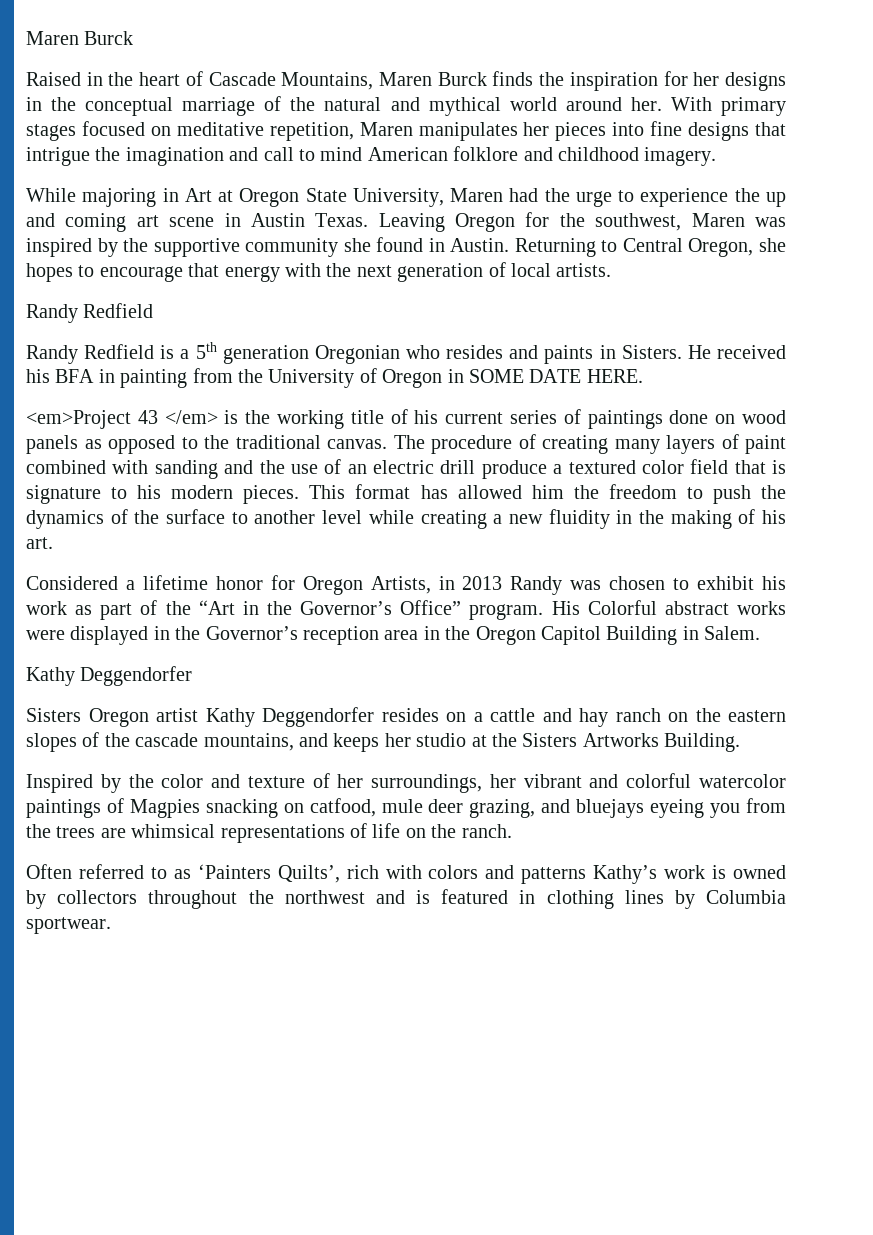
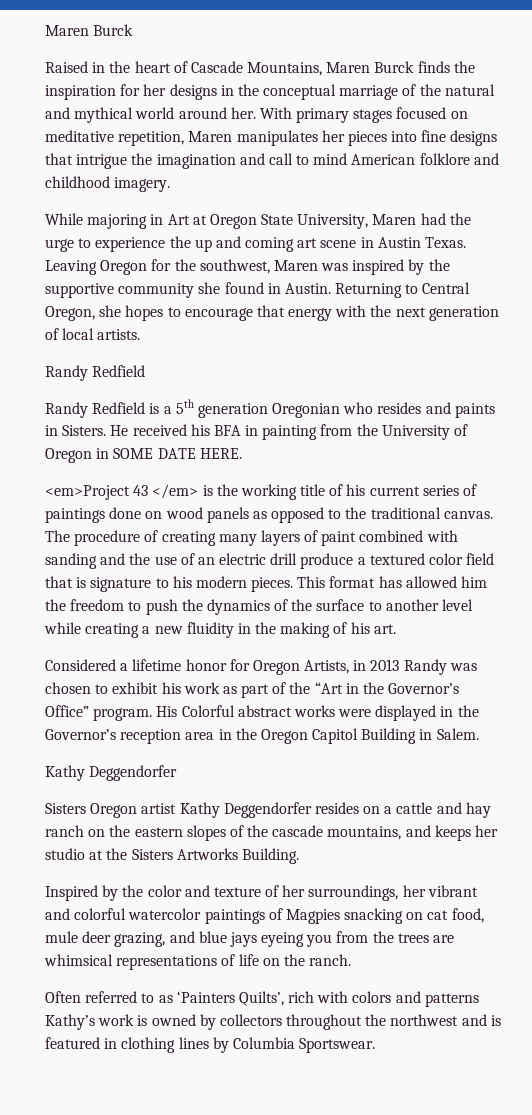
- Inspired by the color and texture of her surroundings, her vibrant and colorful watercolor paintings of Magpies snacking on catfood, mule deer grazing, and bluejays eyeing you from the trees are whimsical representations of life on the ranch.
+ Inspired by the color and texture of her surroundings, her vibrant and colorful watercolor paintings of Magpies snacking on cat food, mule deer grazing, and blue jays eyeing you from the trees are whimsical representations of life on the ranch.
- Often referred to as ‘Painters Quilts’, rich with colors and patterns Kathy’s work is owned by collectors throughout the northwest and is featured in clothing lines by Columbia sportwear.
+ Often referred to as ‘Painters Quilts’, rich with colors and patterns Kathy’s work is owned by collectors throughout the northwest and is featured in clothing lines by Columbia Sportswear.

